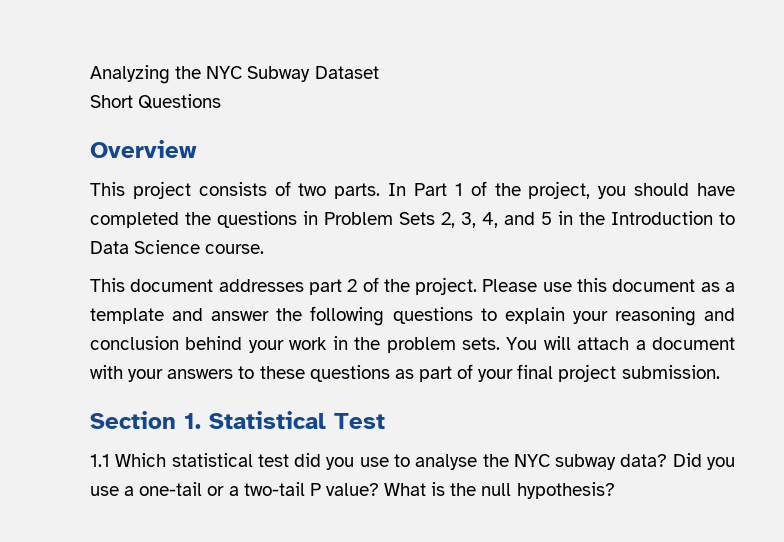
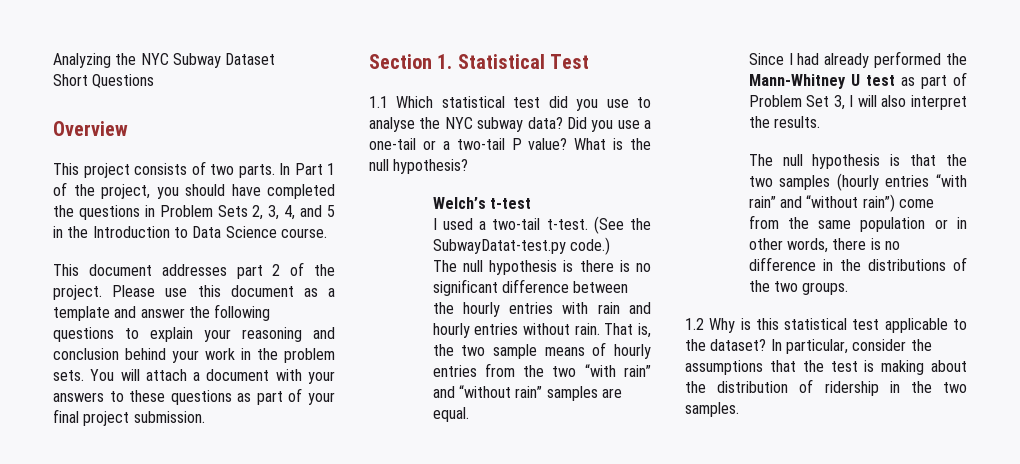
+ Welch’s t-test
+ I used a two-tail t-test. (See the SubwayDatat-test.py code.)
+ The null hypothesis is there is no significant difference between the hourly entries with rain and hourly entries without rain. That is, the two sample means of hourly entries from the two “with rain” and “without rain” samples are equal.
+ Since I had already performed the Mann-Whitney U test as part of Problem Set 3, I will also interpret the results.
+ The null hypothesis is that the two samples (hourly entries “with rain” and “without rain”) come from the same population or in other words, there is no difference in the distributions of the two groups.
+ 1.2 Why is this statistical test applicable to the dataset? In particular, consider the assumptions that the test is making about the distribution of ridership in the two samples.

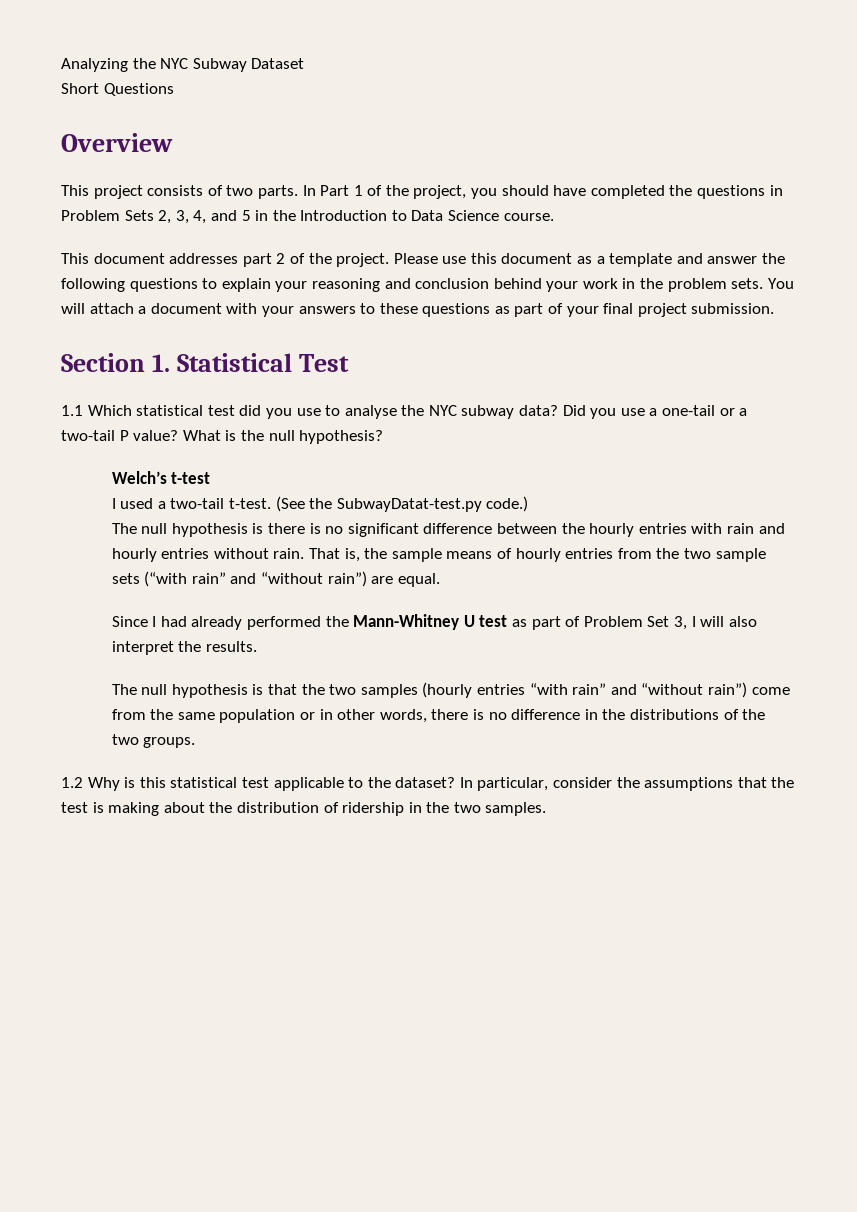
- That is, the two sample means of hourly entries from the two “with rain” and “without rain” samples are equal.
+ That is, the sample means of hourly entries from the two sample sets (“with rain” and “without rain”) are equal.

